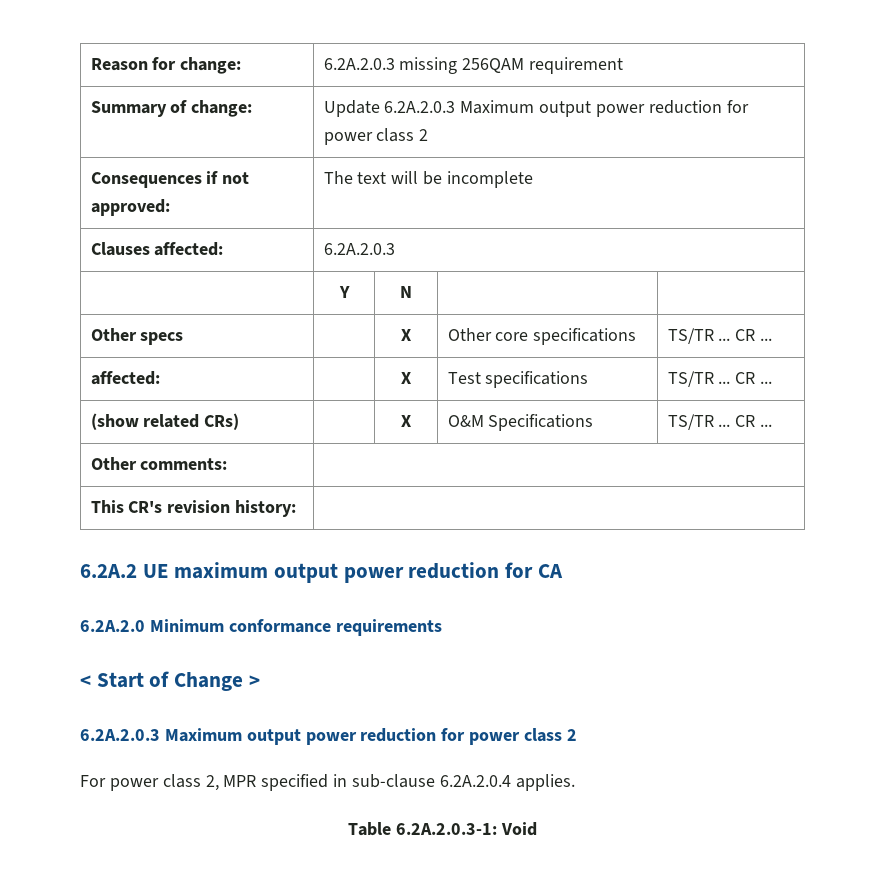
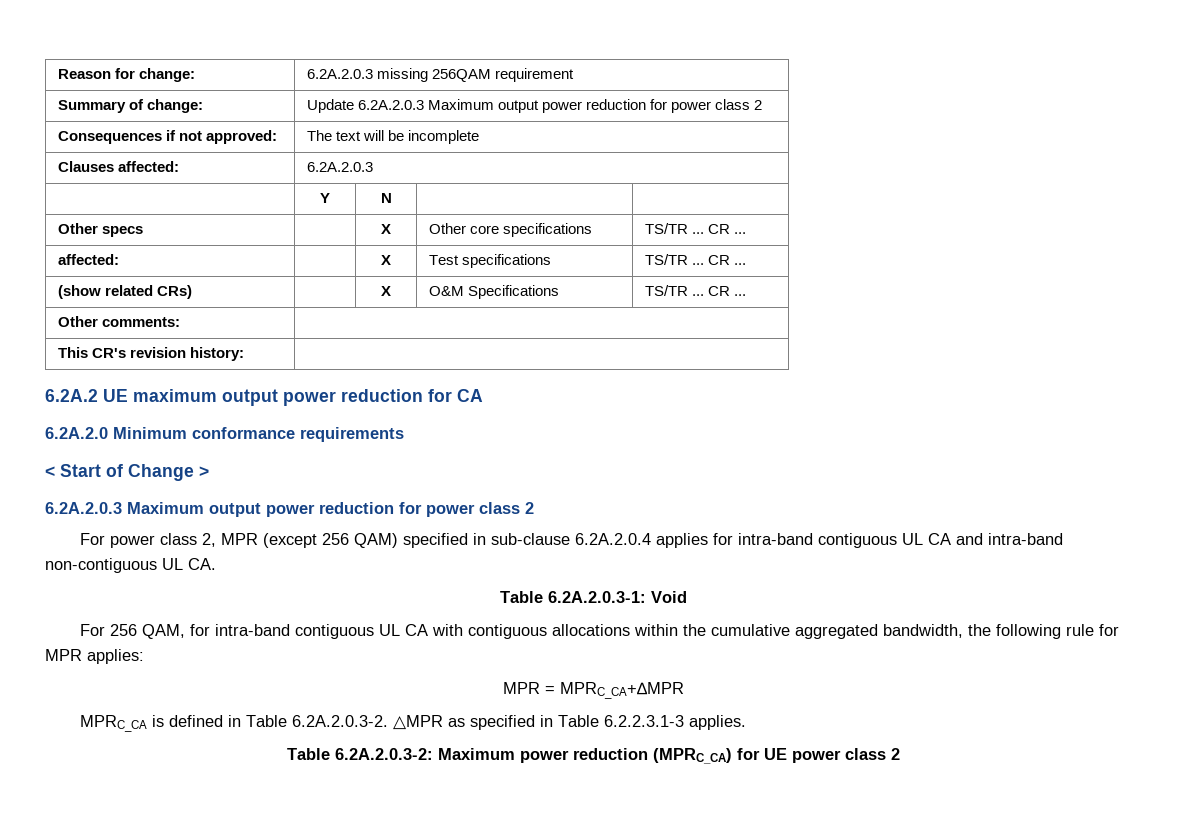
- For power class 2, MPR specified in sub-clause 6.2A.2.0.4 applies.
+ For power class 2, MPR (except 256 QAM) specified in sub-clause 6.2A.2.0.4 applies for intra-band contiguous UL CA and intra-band non-contiguous UL CA.
  Table 6.2A.2.0.3-1: Void
+ For 256 QAM, for intra-band contiguous UL CA with contiguous allocations within the cumulative aggregated bandwidth, the following rule for MPR applies:
+ MPR = MPRC_CA+∆MPR
+ MPRC_CA is defined in Table 6.2A.2.0.3-2. △MPR as specified in Table 6.2.2.3.1-3 applies.
+ Table 6.2A.2.0.3-2: Maximum power reduction (MPRC_CA) for UE power class 2

